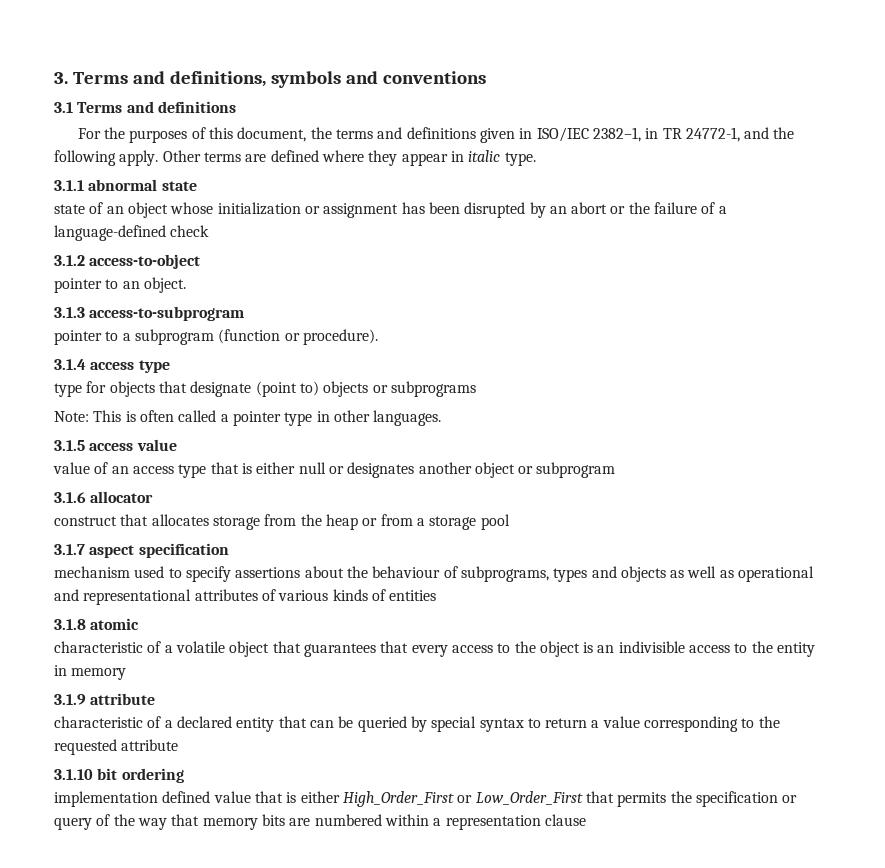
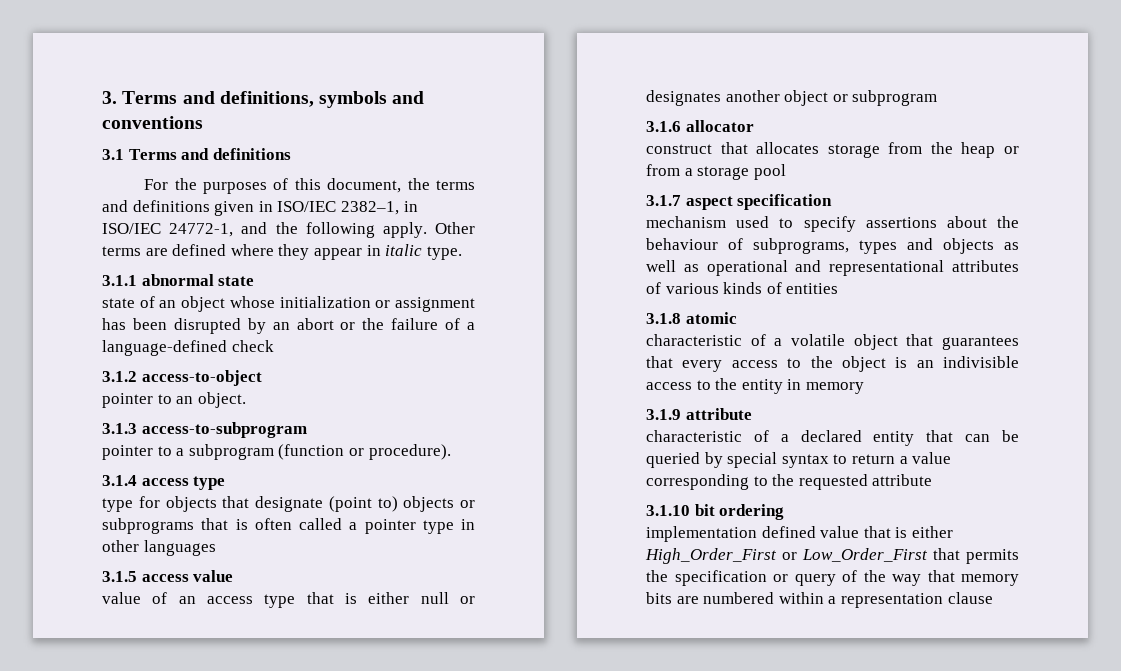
- For the purposes of this document, the terms and definitions given in ISO/IEC 2382–1, in TR 24772-1, and the following apply.
+ For the purposes of this document, the terms and definitions given in ISO/IEC 2382–1, in ISO/IEC 24772-1, and the following apply.
- type for objects that designate (point to) objects or subprograms
- Note: This is often called a pointer type in other languages.
+ type for objects that designate (point to) objects or subprograms that is often called a pointer type in other languages

